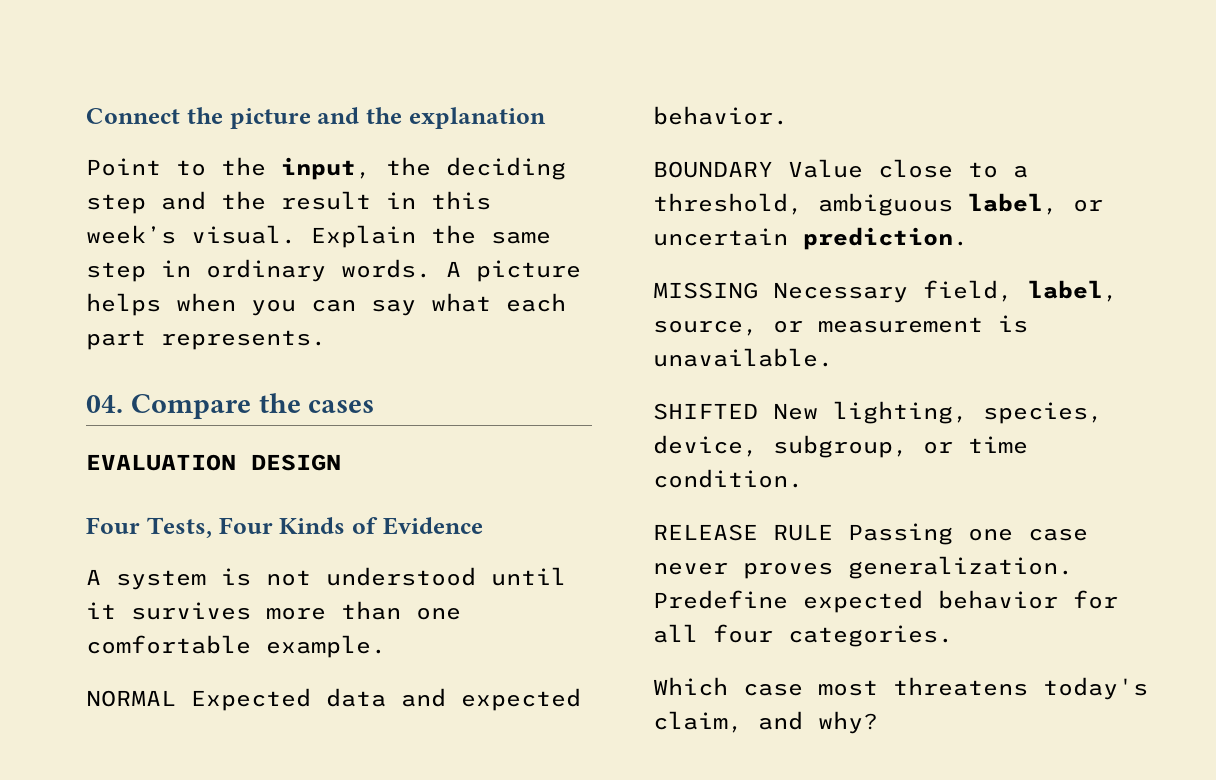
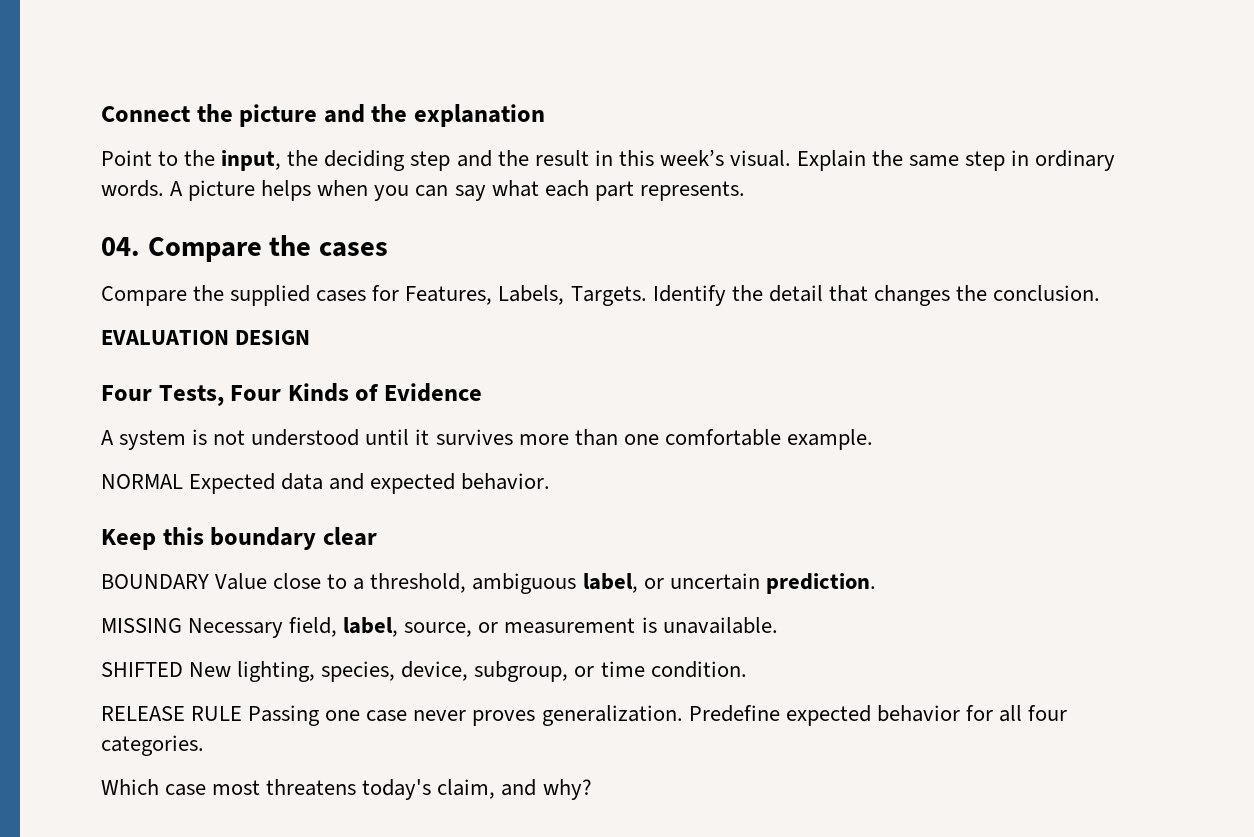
+ Compare the supplied cases for Features, Labels, Targets. Identify the detail that changes the conclusion.
+ Keep this boundary clear

